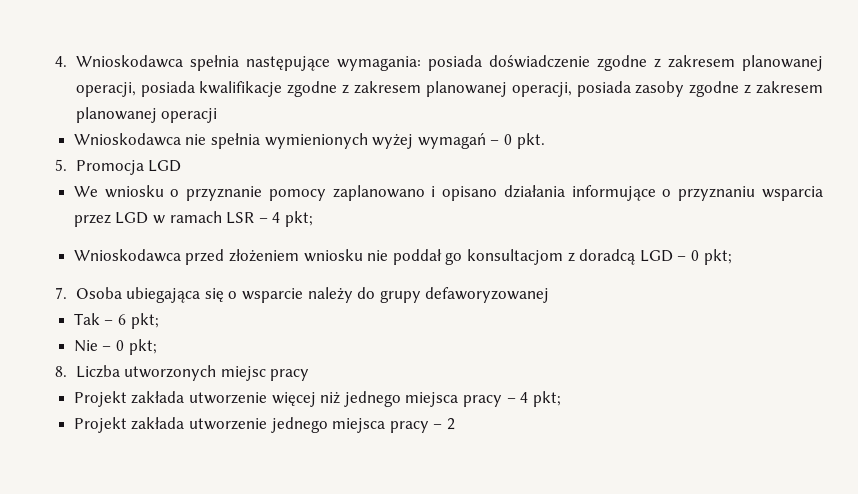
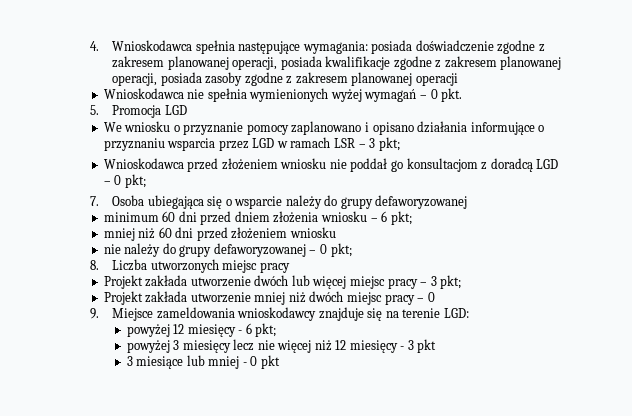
- We wniosku o przyznanie pomocy zaplanowano i opisano działania informujące o przyznaniu wsparcia przez LGD w ramach LSR – 4 pkt;
+ We wniosku o przyznanie pomocy zaplanowano i opisano działania informujące o przyznaniu wsparcia przez LGD w ramach LSR – 3 pkt;
- Tak – 6 pkt;
- Nie – 0 pkt;
+ minimum 60 dni przed dniem złożenia wniosku – 6 pkt;
+ mniej niż 60 dni przed złożeniem wniosku
+ nie należy do grupy defaworyzowanej – 0 pkt;
- Projekt zakłada utworzenie więcej niż jednego miejsca pracy – 4 pkt;
+ Projekt zakłada utworzenie dwóch lub więcej miejsc pracy – 3 pkt;
- Projekt zakłada utworzenie jednego miejsca pracy – 2
+ Projekt zakłada utworzenie mniej niż dwóch miejsc pracy – 0
+ 9. Miejsce zameldowania wnioskodawcy znajduje się na terenie LGD:
+ powyżej 12 miesięcy - 6 pkt;
+ powyżej 3 miesięcy lecz nie więcej niż 12 miesięcy - 3 pkt
+ 3 miesiące lub mniej - 0 pkt

